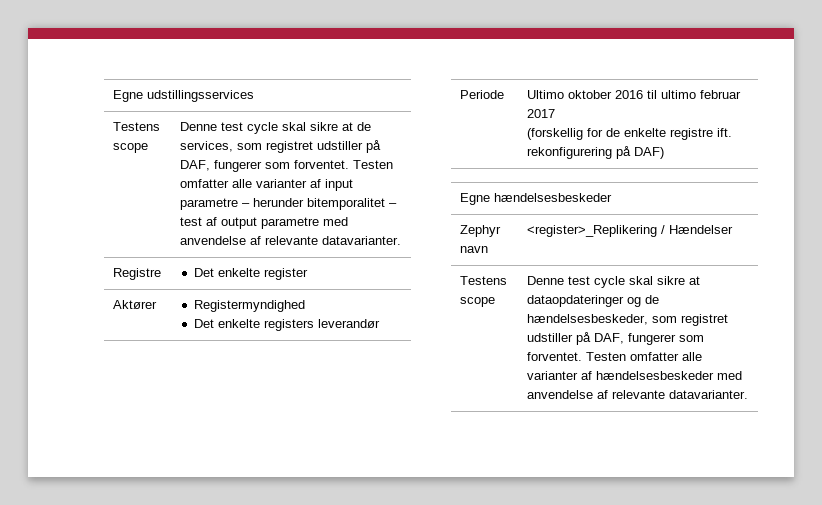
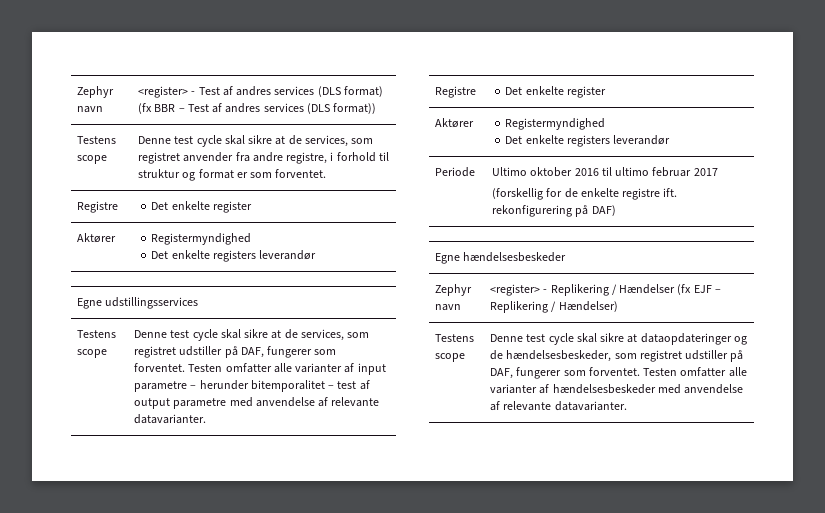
+ Zephyr navn | <register> - Test af andres services (DLS format) (fx BBR – Test af andres services (DLS format))
+ Testens scope | Denne test cycle skal sikre at de services, som registret anvender fra andre registre, i forhold til struktur og format er som forventet.
+ Registre | Det enkelte register
+ Aktører | Registermyndighed
+ Det enkelte registers leverandør
- Zephyr navn | <register>_Replikering / Hændelser
+ Zephyr navn | <register> - Replikering / Hændelser (fx EJF – Replikering / Hændelser)

